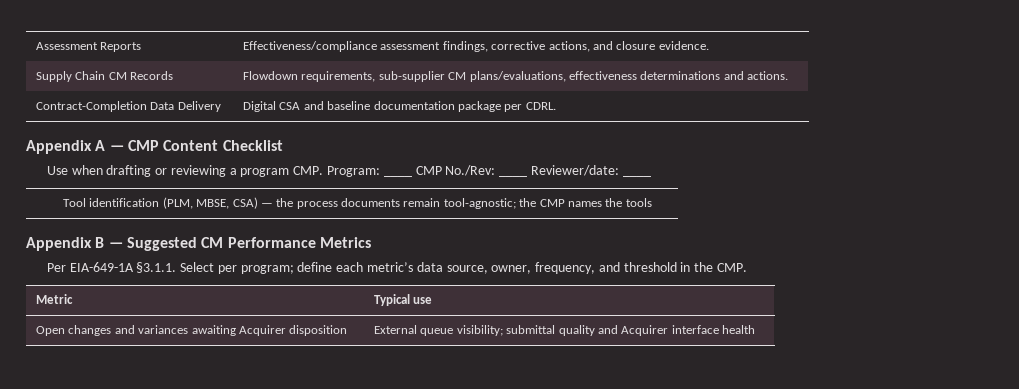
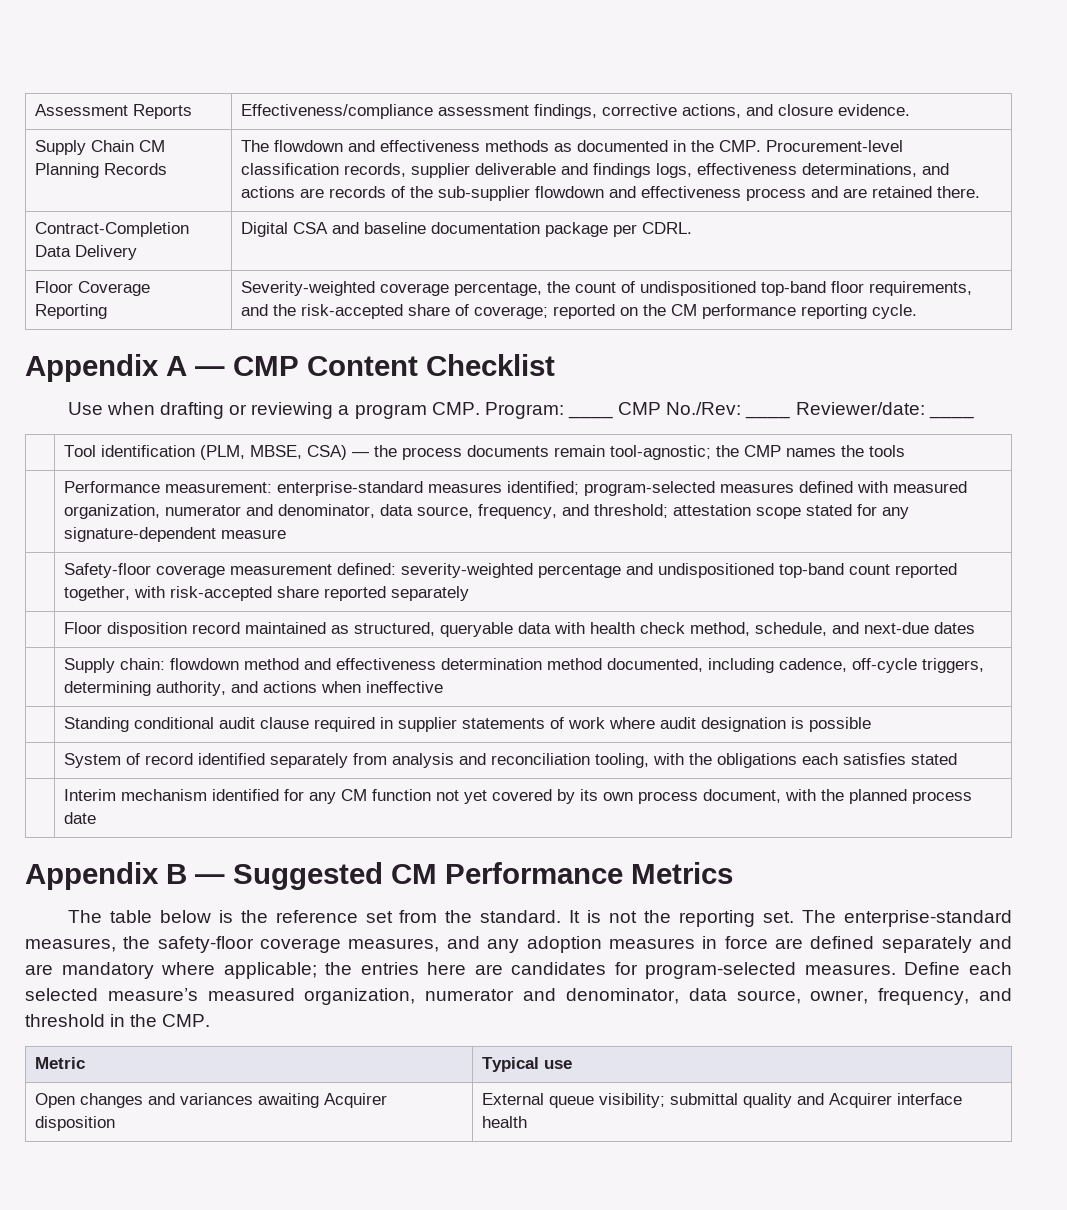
- Supply Chain CM Records | Flowdown requirements, sub-supplier CM plans/evaluations, effectiveness determinations and actions.
+ Supply Chain CM Planning Records | The flowdown and effectiveness methods as documented in the CMP. Procurement-level classification records, supplier deliverable and findings logs, effectiveness determinations, and actions are records of the sub-supplier flowdown and effectiveness process and are retained there.
+ Floor Coverage Reporting | Severity-weighted coverage percentage, the count of undispositioned top-band floor requirements, and the risk-accepted share of coverage; reported on the CM performance reporting cycle.
+ | Performance measurement: enterprise-standard measures identified; program-selected measures defined with measured organization, numerator and denominator, data source, frequency, and threshold; attestation scope stated for any signature-dependent measure
+ | Safety-floor coverage measurement defined: severity-weighted percentage and undispositioned top-band count reported together, with risk-accepted share reported separately
+ | Floor disposition record maintained as structured, queryable data with health check method, schedule, and next-due dates
+ | Supply chain: flowdown method and effectiveness determination method documented, including cadence, off-cycle triggers, determining authority, and actions when ineffective
+ | Standing conditional audit clause required in supplier statements of work where audit designation is possible
+ | System of record identified separately from analysis and reconciliation tooling, with the obligations each satisfies stated
+ | Interim mechanism identified for any CM function not yet covered by its own process document, with the planned process date
- Per EIA-649-1A §3.1.1. Select per program; define each metric’s data source, owner, frequency, and threshold in the CMP.
+ The table below is the reference set from the standard. It is not the reporting set. The enterprise-standard measures, the safety-floor coverage measures, and any adoption measures in force are defined separately and are mandatory where applicable; the entries here are candidates for program-selected measures. Define each selected measure’s measured organization, numerator and denominator, data source, owner, frequency, and threshold in the CMP.

